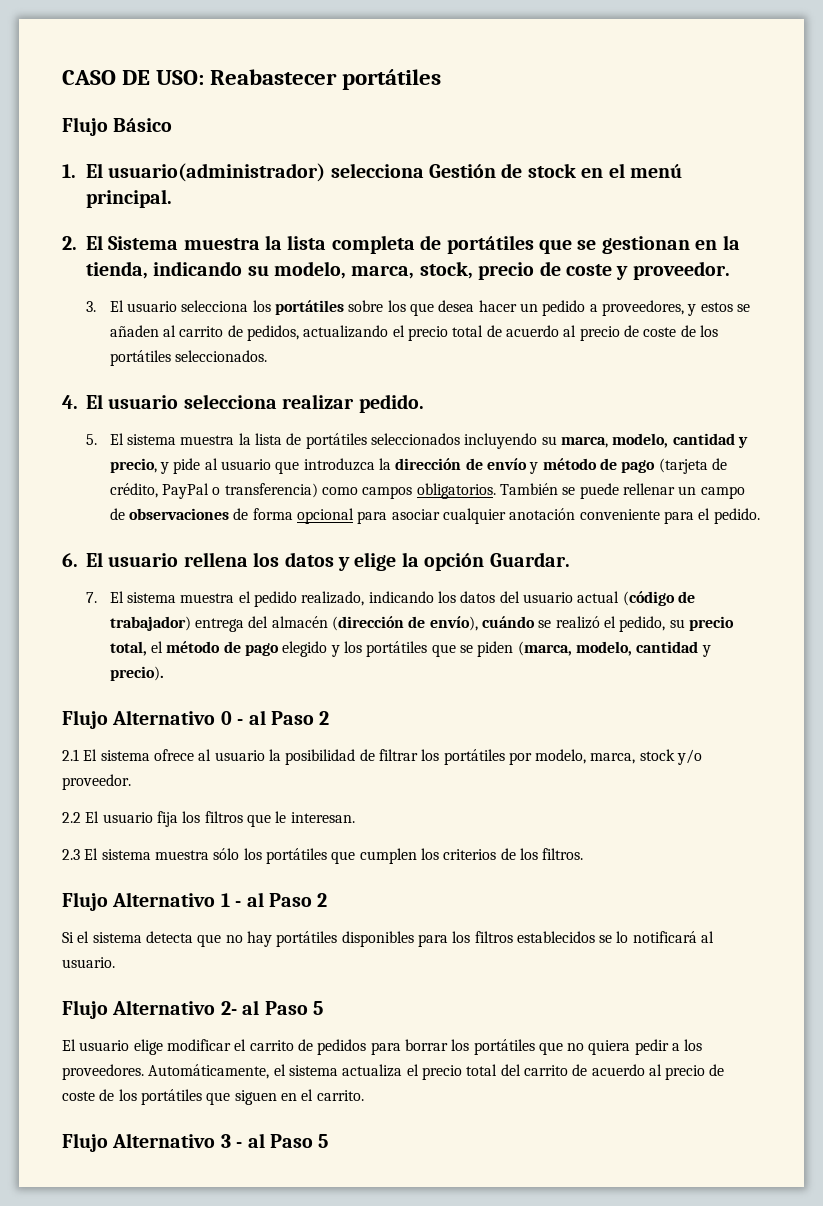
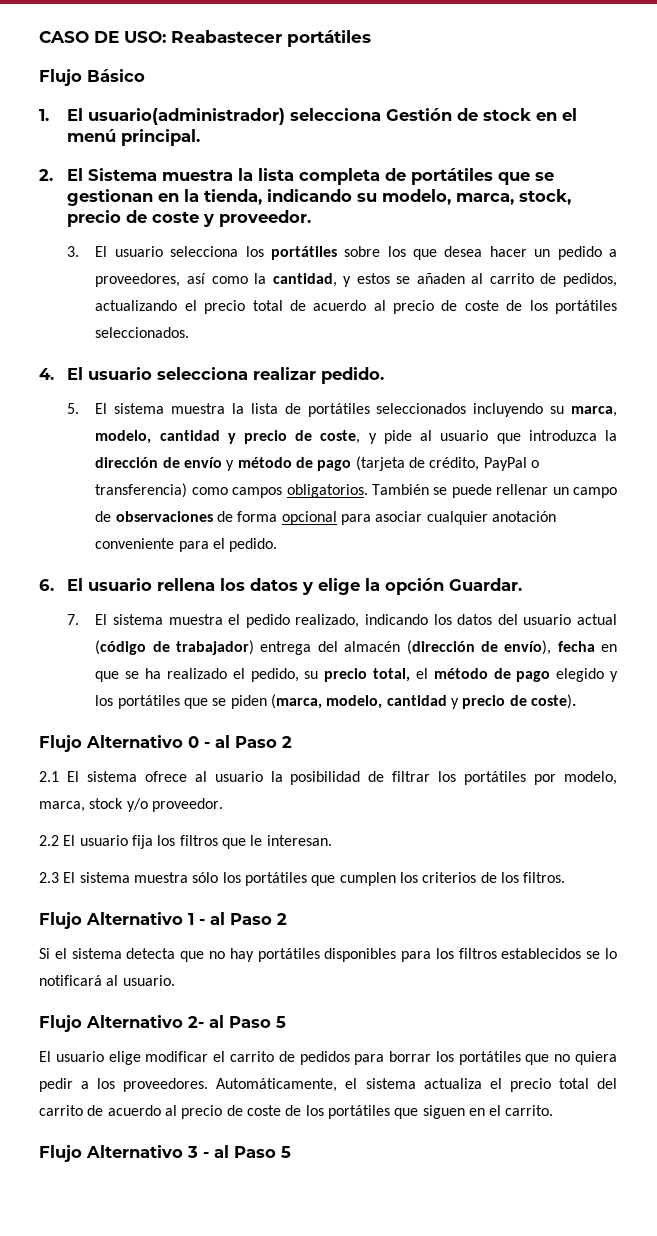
- 3. El usuario selecciona los portátiles sobre los que desea hacer un pedido a proveedores, y estos se añaden al carrito de pedidos, actualizando el precio total de acuerdo al precio de coste de los portátiles seleccionados.
+ 3. El usuario selecciona los portátiles sobre los que desea hacer un pedido a proveedores, así como la cantidad, y estos se añaden al carrito de pedidos, actualizando el precio total de acuerdo al precio de coste de los portátiles seleccionados.
- 5. El sistema muestra la lista de portátiles seleccionados incluyendo su marca, modelo, cantidad y precio, y pide al usuario que introduzca la dirección de envío y método de pago (tarjeta de crédito, PayPal o transferencia) como campos obligatorios.
+ 5. El sistema muestra la lista de portátiles seleccionados incluyendo su marca, modelo, cantidad y precio de coste, y pide al usuario que introduzca la dirección de envío y método de pago (tarjeta de crédito, PayPal o transferencia) como campos obligatorios.
- 7. El sistema muestra el pedido realizado, indicando los datos del usuario actual (código de trabajador) entrega del almacén (dirección de envío), cuándo se realizó el pedido, su precio total, el método de pago elegido y los portátiles que se piden (marca, modelo, cantidad y precio).
+ 7. El sistema muestra el pedido realizado, indicando los datos del usuario actual (código de trabajador) entrega del almacén (dirección de envío), fecha en que se ha realizado el pedido, su precio total, el método de pago elegido y los portátiles que se piden (marca, modelo, cantidad y precio de coste).

